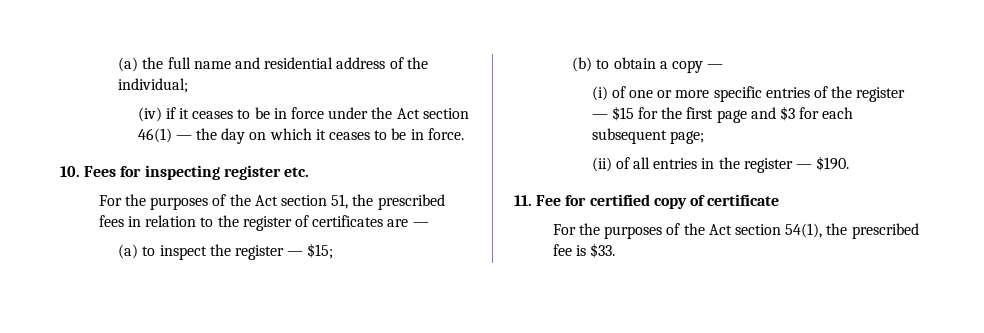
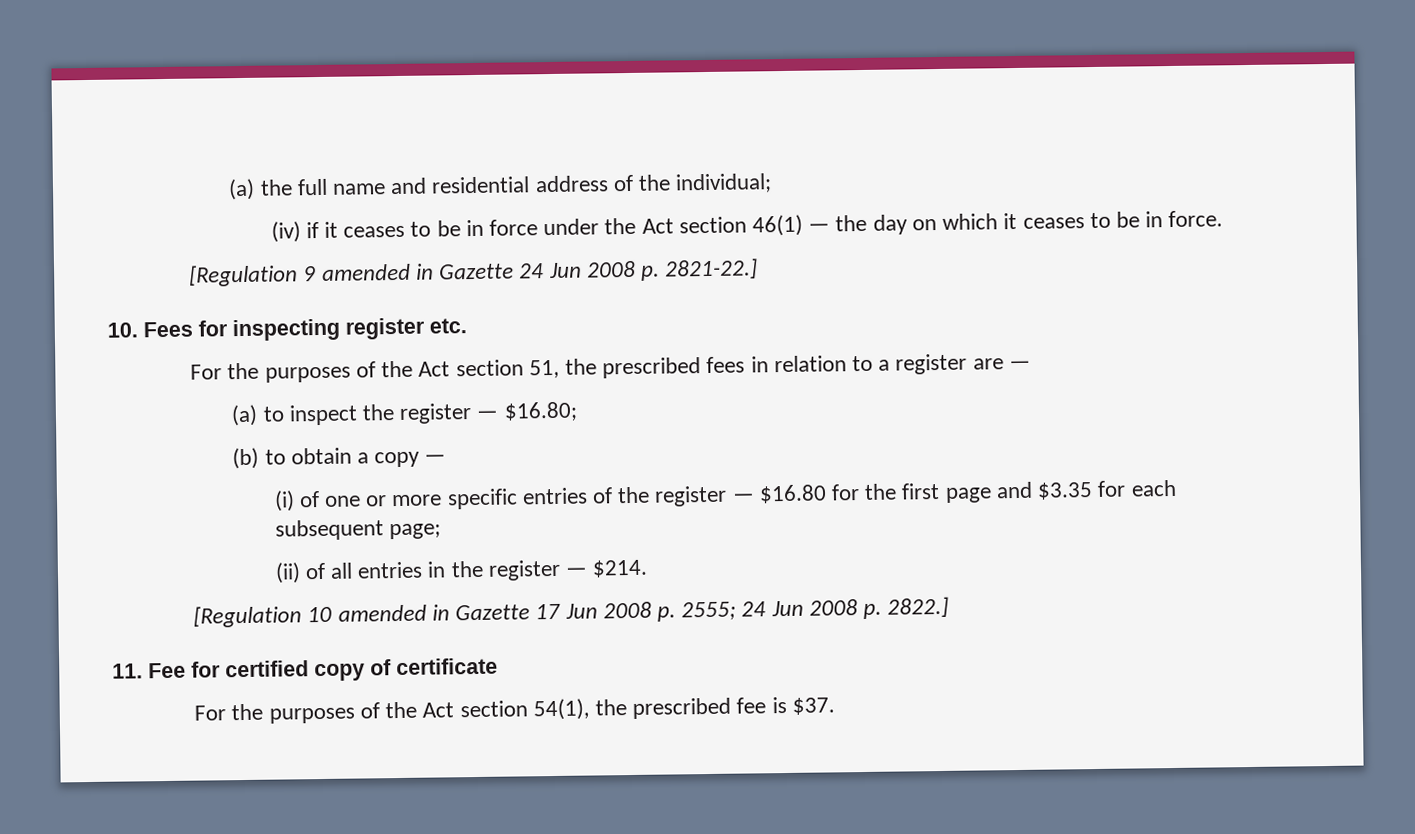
+ [Regulation 9 amended in Gazette 24 Jun 2008 p. 2821-22.]
- For the purposes of the Act section 51, the prescribed fees in relation to the register of certificates are —
+ For the purposes of the Act section 51, the prescribed fees in relation to a register are —
- (a) to inspect the register — $15;
+ (a) to inspect the register — $16.80;
- (i) of one or more specific entries of the register — $15 for the first page and $3 for each subsequent page;
+ (i) of one or more specific entries of the register — $16.80 for the first page and $3.35 for each subsequent page;
- (ii) of all entries in the register — $190.
+ (ii) of all entries in the register — $214.
+ [Regulation 10 amended in Gazette 17 Jun 2008 p. 2555; 24 Jun 2008 p. 2822.]
- For the purposes of the Act section 54(1), the prescribed fee is $33.
+ For the purposes of the Act section 54(1), the prescribed fee is $37.

